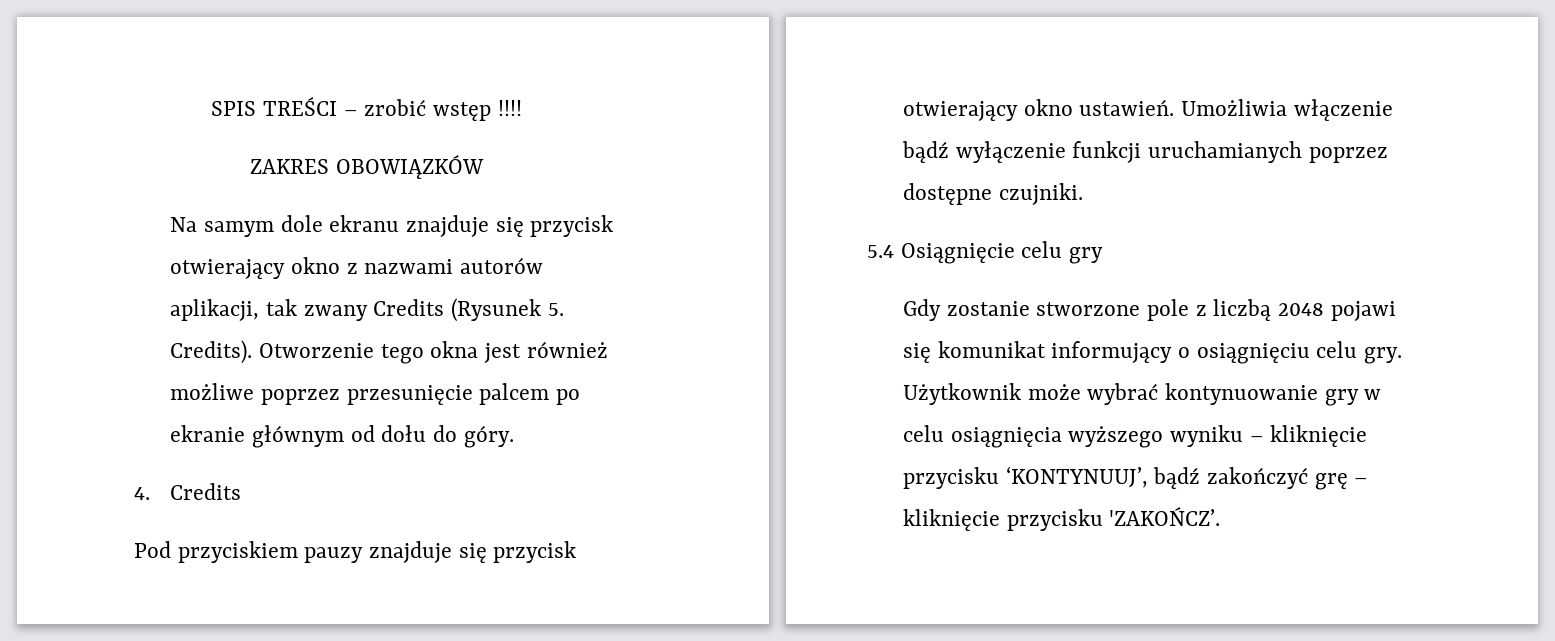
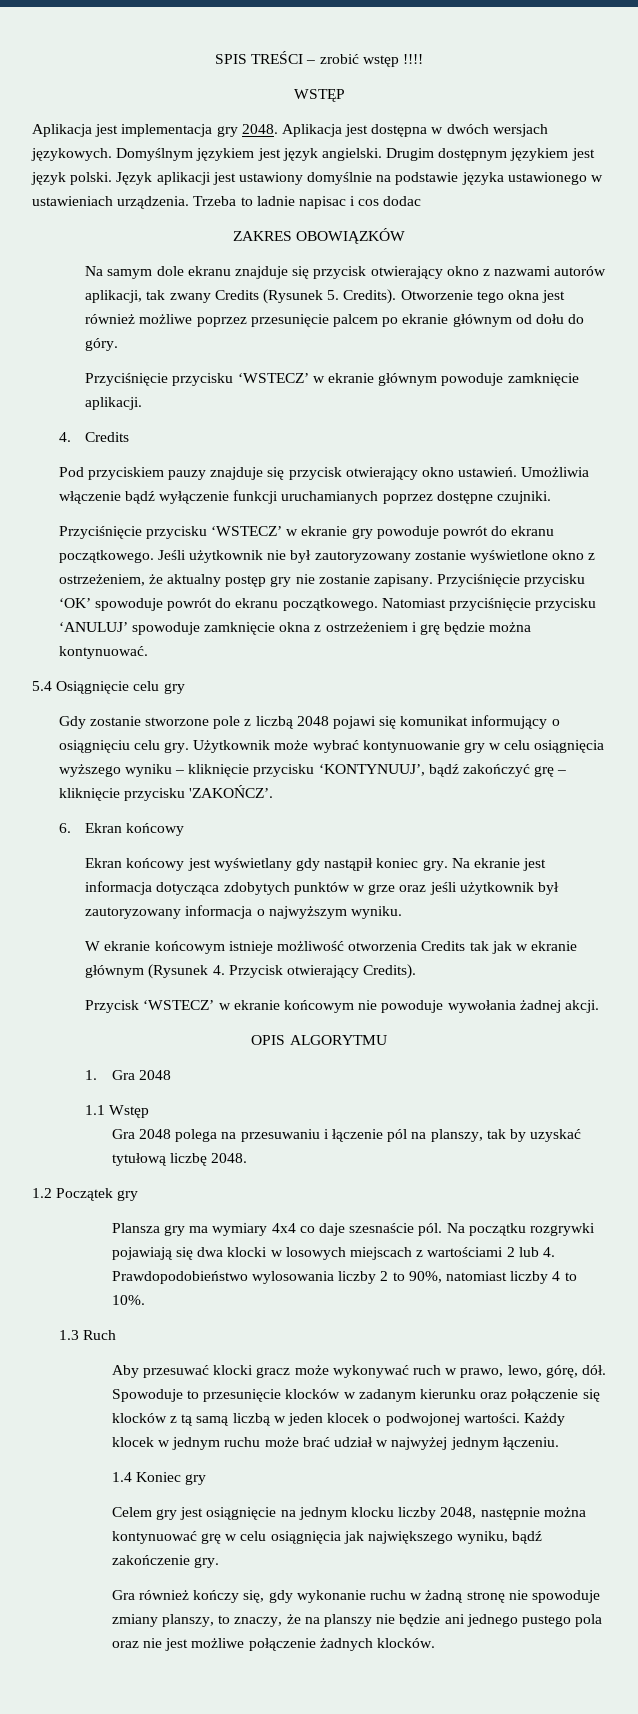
+ WSTĘP
+ Aplikacja jest implementacja gry 2048. Aplikacja jest dostępna w dwóch wersjach językowych. Domyślnym językiem jest język angielski. Drugim dostępnym językiem jest język polski. Język aplikacji jest ustawiony domyślnie na podstawie języka ustawionego w ustawieniach urządzenia. Trzeba to ladnie napisac i cos dodac
+ Przyciśnięcie przycisku ‘WSTECZ’ w ekranie głównym powoduje zamknięcie aplikacji.
+ Przyciśnięcie przycisku ‘WSTECZ’ w ekranie gry powoduje powrót do ekranu początkowego. Jeśli użytkownik nie był zautoryzowany zostanie wyświetlone okno z ostrzeżeniem, że aktualny postęp gry nie zostanie zapisany. Przyciśnięcie przycisku ‘OK’ spowoduje powrót do ekranu początkowego. Natomiast przyciśnięcie przycisku ‘ANULUJ’ spowoduje zamknięcie okna z ostrzeżeniem i grę będzie można kontynuować.
+ 6. Ekran końcowy
+ Ekran końcowy jest wyświetlany gdy nastąpił koniec gry. Na ekranie jest informacja dotycząca zdobytych punktów w grze oraz jeśli użytkownik był zautoryzowany informacja o najwyższym wyniku.
+ W ekranie końcowym istnieje możliwość otworzenia Credits tak jak w ekranie głównym (Rysunek 4. Przycisk otwierający Credits).
+ Przycisk ‘WSTECZ’ w ekranie końcowym nie powoduje wywołania żadnej akcji.
+ OPIS ALGORYTMU
+ 1. Gra 2048
+ 1.1 Wstęp
+ Gra 2048 polega na przesuwaniu i łączenie pól na planszy, tak by uzyskać tytułową liczbę 2048.
+ 1.2 Początek gry
+ Plansza gry ma wymiary 4x4 co daje szesnaście pól. Na początku rozgrywki pojawiają się dwa klocki w losowych miejscach z wartościami 2 lub 4. Prawdopodobieństwo wylosowania liczby 2 to 90%, natomiast liczby 4 to 10%.
+ 1.3 Ruch
+ Aby przesuwać klocki gracz może wykonywać ruch w prawo, lewo, górę, dół. Spowoduje to przesunięcie klocków w zadanym kierunku oraz połączenie się klocków z tą samą liczbą w jeden klocek o podwojonej wartości. Każdy klocek w jednym ruchu może brać udział w najwyżej jednym łączeniu.
+ 1.4 Koniec gry
+ Celem gry jest osiągnięcie na jednym klocku liczby 2048, następnie można kontynuować grę w celu osiągnięcia jak największego wyniku, bądź zakończenie gry.
+ Gra również kończy się, gdy wykonanie ruchu w żadną stronę nie spowoduje zmiany planszy, to znaczy, że na planszy nie będzie ani jednego pustego pola oraz nie jest możliwe połączenie żadnych klocków.

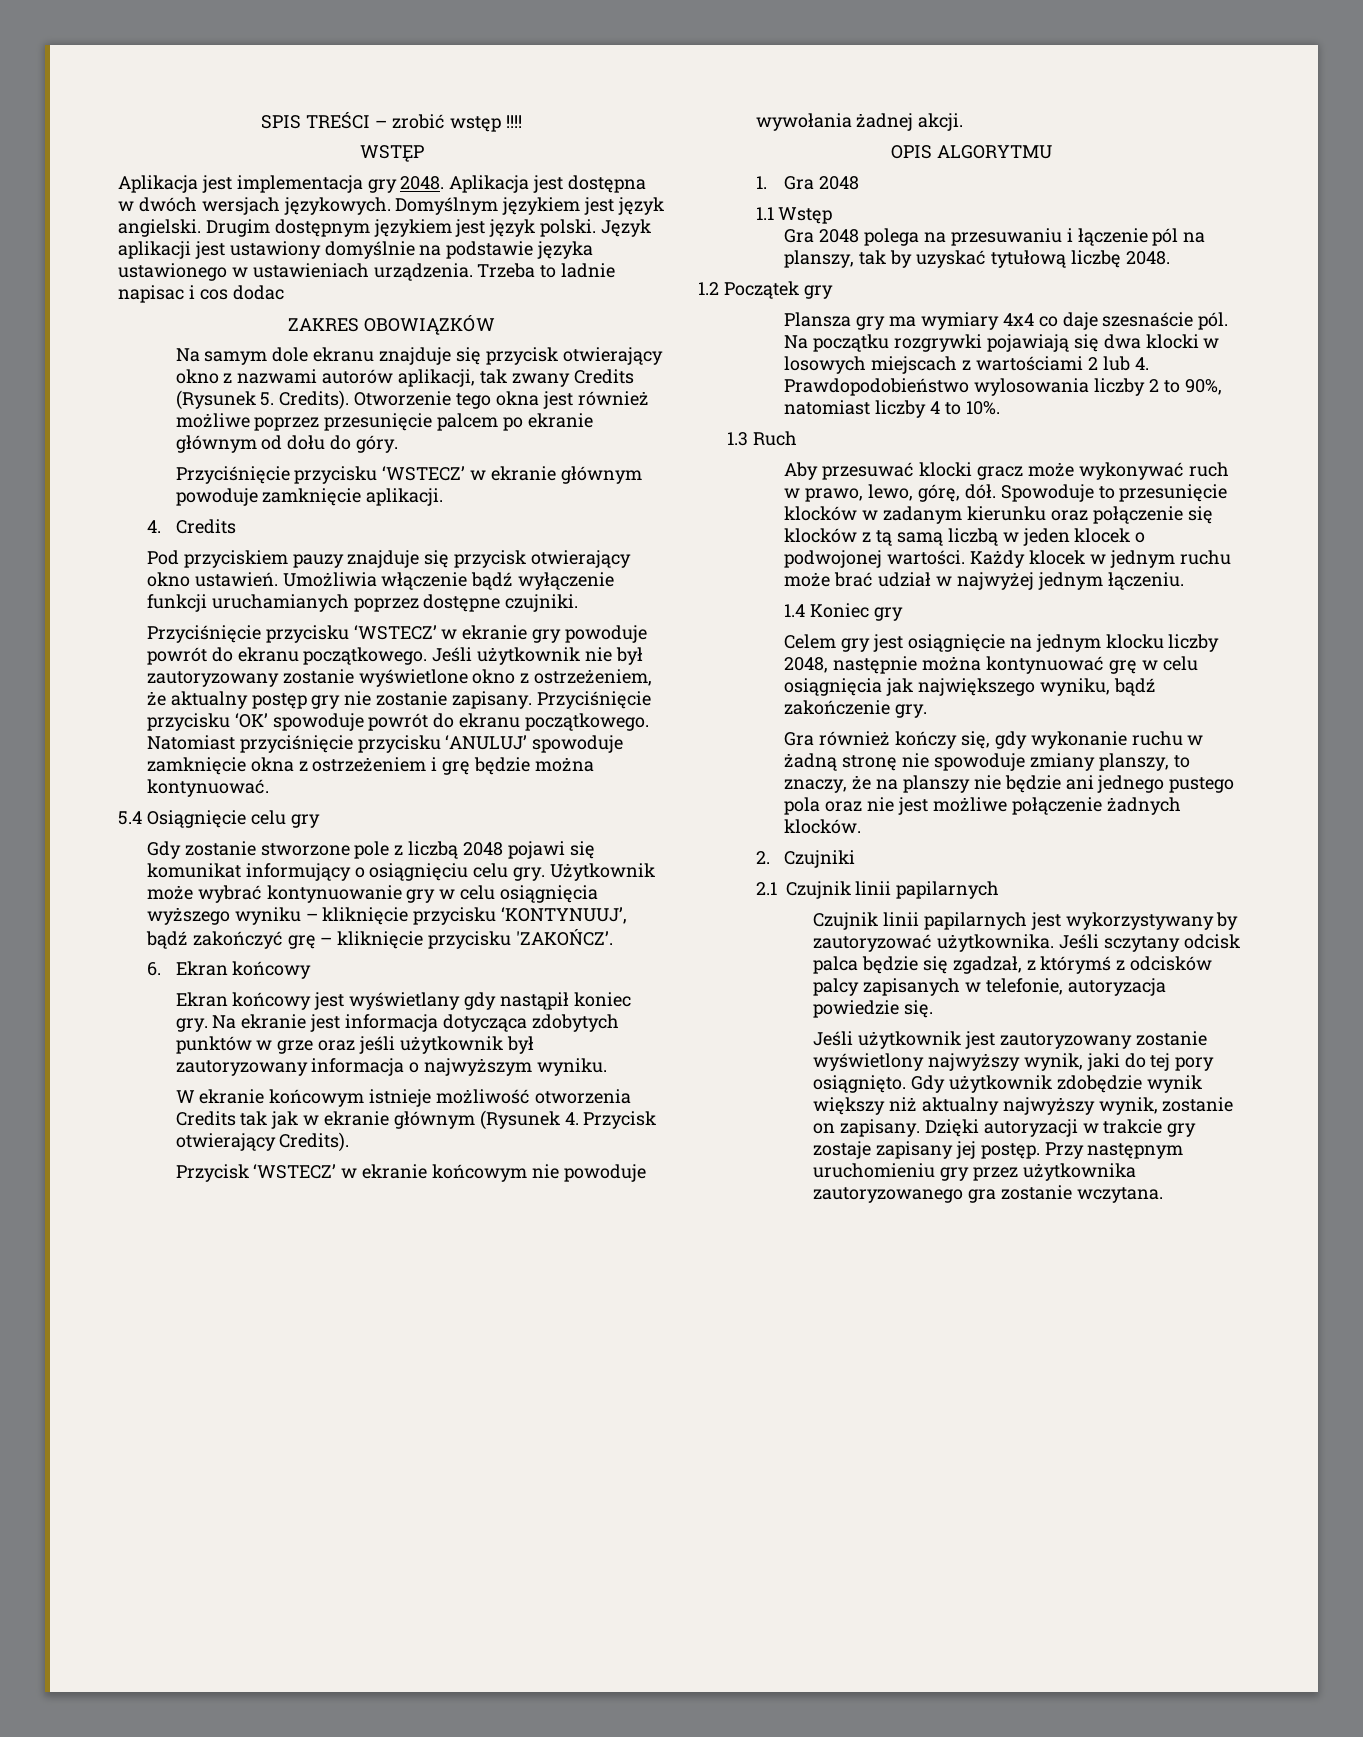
+ 2. Czujniki
+ 2.1 Czujnik linii papilarnych
+ Czujnik linii papilarnych jest wykorzystywany by zautoryzować użytkownika. Jeśli sczytany odcisk palca będzie się zgadzał, z którymś z odcisków palcy zapisanych w telefonie, autoryzacja powiedzie się.
+ Jeśli użytkownik jest zautoryzowany zostanie wyświetlony najwyższy wynik, jaki do tej pory osiągnięto. Gdy użytkownik zdobędzie wynik większy niż aktualny najwyższy wynik, zostanie on zapisany. Dzięki autoryzacji w trakcie gry zostaje zapisany jej postęp. Przy następnym uruchomieniu gry przez użytkownika zautoryzowanego gra zostanie wczytana.

